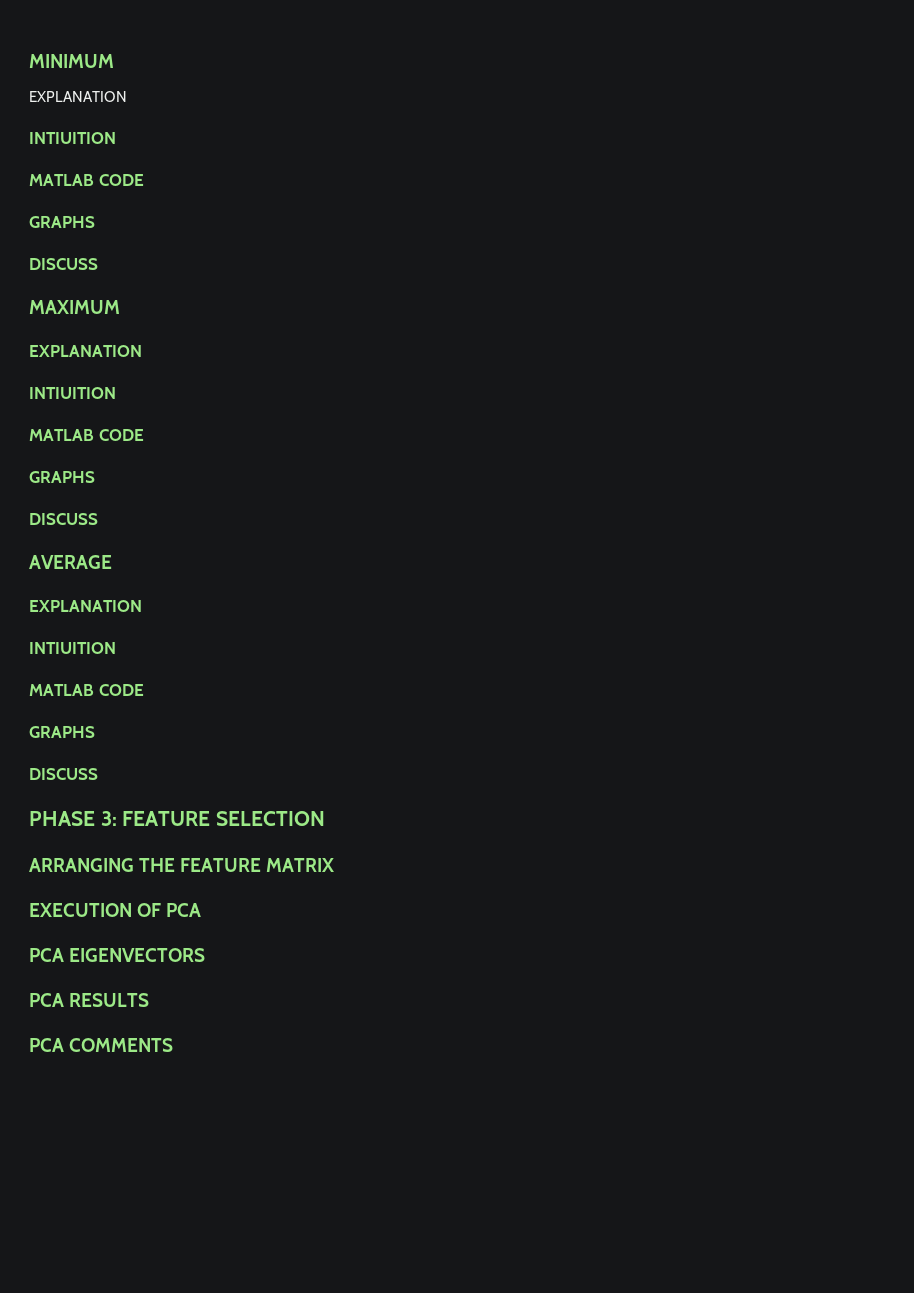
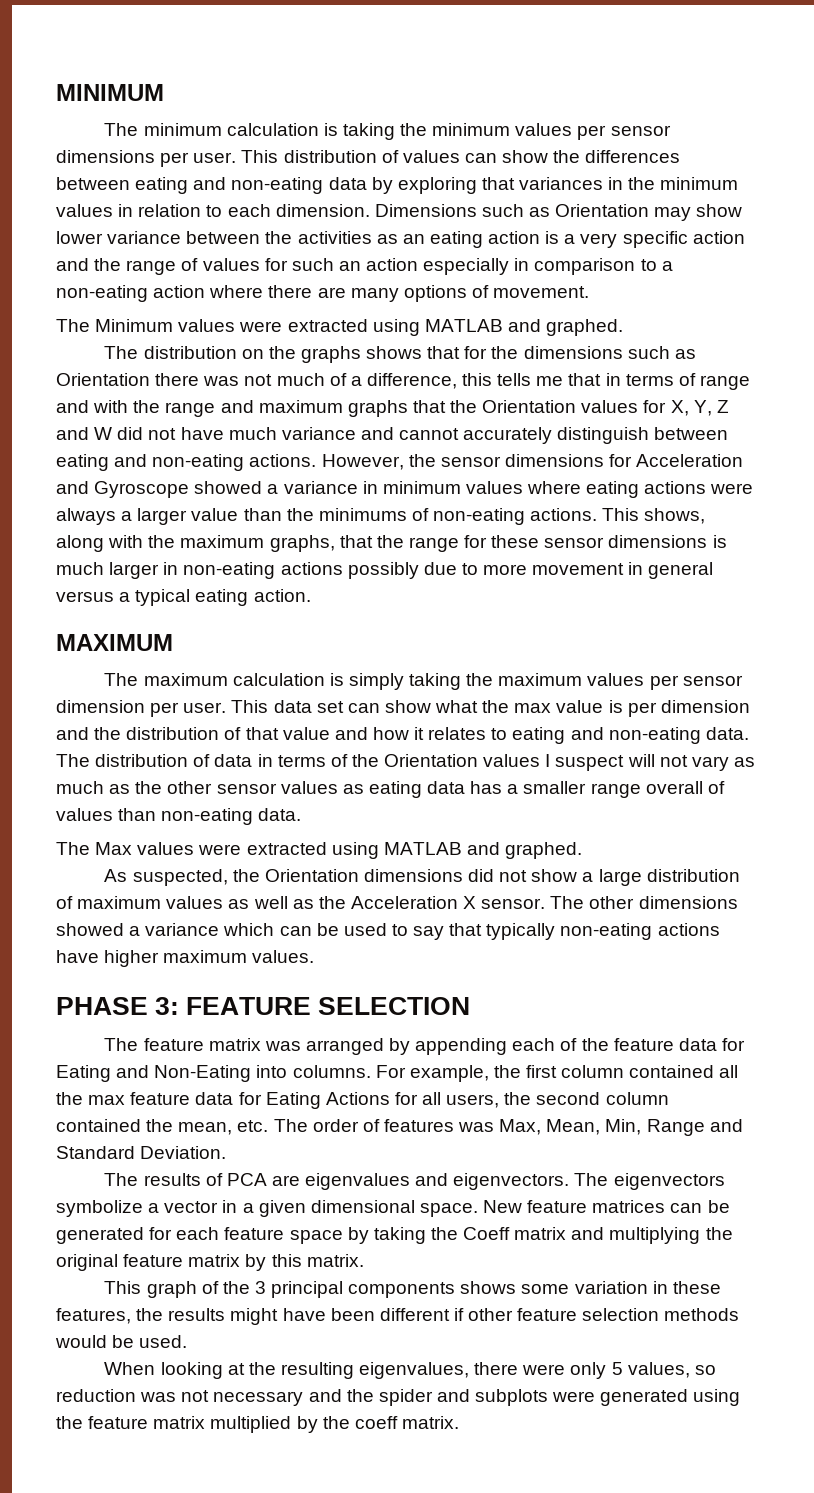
  MINIMUM
- EXPLANATION
- INTIUITION
- MATLAB CODE
- GRAPHS
- DISCUSS
+ The minimum calculation is taking the minimum values per sensor dimensions per user. This distribution of values can show the differences between eating and non-eating data by exploring that variances in the minimum values in relation to each dimension. Dimensions such as Orientation may show lower variance between the activities as an eating action is a very specific action and the range of values for such an action especially in comparison to a non-eating action where there are many options of movement.
+ The Minimum values were extracted using MATLAB and graphed.
+ The distribution on the graphs shows that for the dimensions such as Orientation there was not much of a difference, this tells me that in terms of range and with the range and maximum graphs that the Orientation values for X, Y, Z and W did not have much variance and cannot accurately distinguish between eating and non-eating actions. However, the sensor dimensions for Acceleration and Gyroscope showed a variance in minimum values where eating actions were always a larger value than the minimums of non-eating actions. This shows, along with the maximum graphs, that the range for these sensor dimensions is much larger in non-eating actions possibly due to more movement in general versus a typical eating action.
  MAXIMUM
- EXPLANATION
- INTIUITION
- MATLAB CODE
- GRAPHS
- DISCUSS
- AVERAGE
- EXPLANATION
- INTIUITION
- MATLAB CODE
- GRAPHS
- DISCUSS
+ The maximum calculation is simply taking the maximum values per sensor dimension per user. This data set can show what the max value is per dimension and the distribution of that value and how it relates to eating and non-eating data. The distribution of data in terms of the Orientation values I suspect will not vary as much as the other sensor values as eating data has a smaller range overall of values than non-eating data.
+ The Max values were extracted using MATLAB and graphed.
+ As suspected, the Orientation dimensions did not show a large distribution of maximum values as well as the Acceleration X sensor. The other dimensions showed a variance which can be used to say that typically non-eating actions have higher maximum values.
  PHASE 3: FEATURE SELECTION
- ARRANGING THE FEATURE MATRIX
- EXECUTION OF PCA
- PCA EIGENVECTORS
- PCA RESULTS
- PCA COMMENTS
+ The feature matrix was arranged by appending each of the feature data for Eating and Non-Eating into columns. For example, the first column contained all the max feature data for Eating Actions for all users, the second column contained the mean, etc. The order of features was Max, Mean, Min, Range and Standard Deviation.
+ The results of PCA are eigenvalues and eigenvectors. The eigenvectors symbolize a vector in a given dimensional space. New feature matrices can be generated for each feature space by taking the Coeff matrix and multiplying the original feature matrix by this matrix.
+ This graph of the 3 principal components shows some variation in these features, the results might have been different if other feature selection methods would be used.
+ When looking at the resulting eigenvalues, there were only 5 values, so reduction was not necessary and the spider and subplots were generated using the feature matrix multiplied by the coeff matrix.

